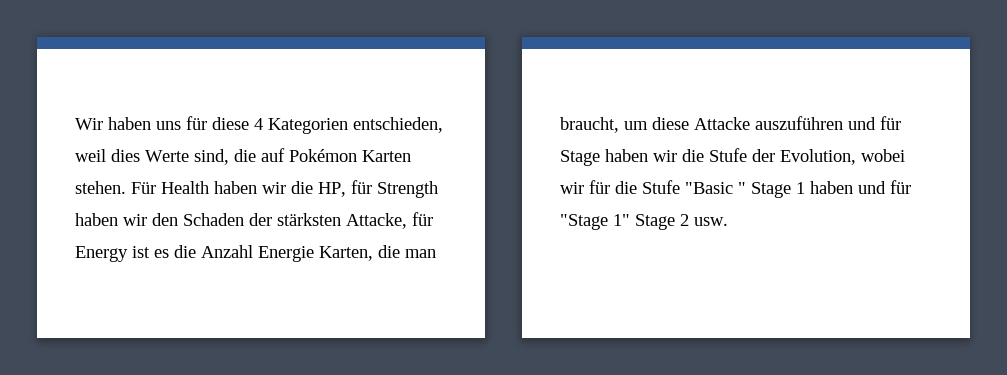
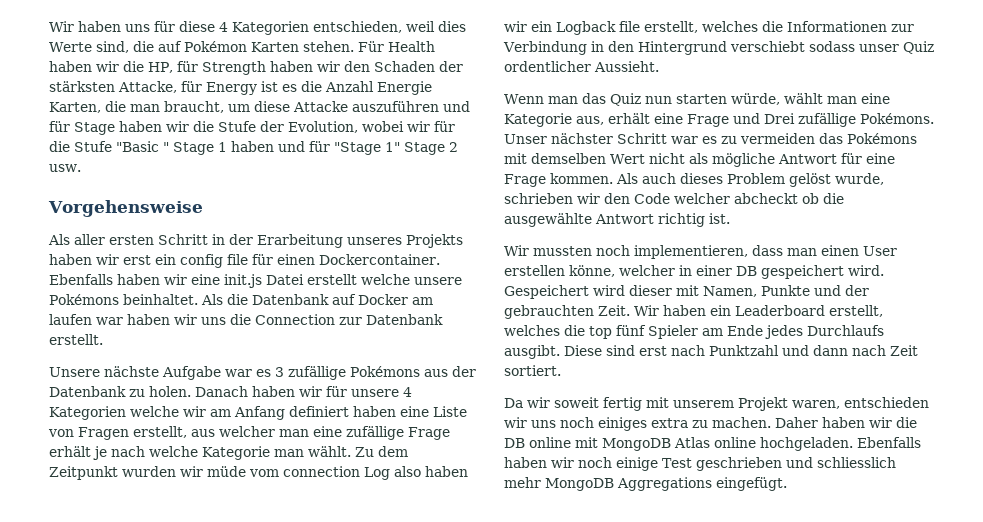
+ Vorgehensweise
+ Als aller ersten Schritt in der Erarbeitung unseres Projekts haben wir erst ein config file für einen Dockercontainer. Ebenfalls haben wir eine init.js Datei erstellt welche unsere Pokémons beinhaltet. Als die Datenbank auf Docker am laufen war haben wir uns die Connection zur Datenbank erstellt.
+ Unsere nächste Aufgabe war es 3 zufällige Pokémons aus der Datenbank zu holen. Danach haben wir für unsere 4 Kategorien welche wir am Anfang definiert haben eine Liste von Fragen erstellt, aus welcher man eine zufällige Frage erhält je nach welche Kategorie man wählt. Zu dem Zeitpunkt wurden wir müde vom connection Log also haben wir ein Logback file erstellt, welches die Informationen zur Verbindung in den Hintergrund verschiebt sodass unser Quiz ordentlicher Aussieht.
+ Wenn man das Quiz nun starten würde, wählt man eine Kategorie aus, erhält eine Frage und Drei zufällige Pokémons. Unser nächster Schritt war es zu vermeiden das Pokémons mit demselben Wert nicht als mögliche Antwort für eine Frage kommen. Als auch dieses Problem gelöst wurde, schrieben wir den Code welcher abcheckt ob die ausgewählte Antwort richtig ist.
+ Wir mussten noch implementieren, dass man einen User erstellen könne, welcher in einer DB gespeichert wird. Gespeichert wird dieser mit Namen, Punkte und der gebrauchten Zeit. Wir haben ein Leaderboard erstellt, welches die top fünf Spieler am Ende jedes Durchlaufs ausgibt. Diese sind erst nach Punktzahl und dann nach Zeit sortiert.
+ Da wir soweit fertig mit unserem Projekt waren, entschieden wir uns noch einiges extra zu machen. Daher haben wir die DB online mit MongoDB Atlas online hochgeladen. Ebenfalls haben wir noch einige Test geschrieben und schliesslich mehr MongoDB Aggregations eingefügt.

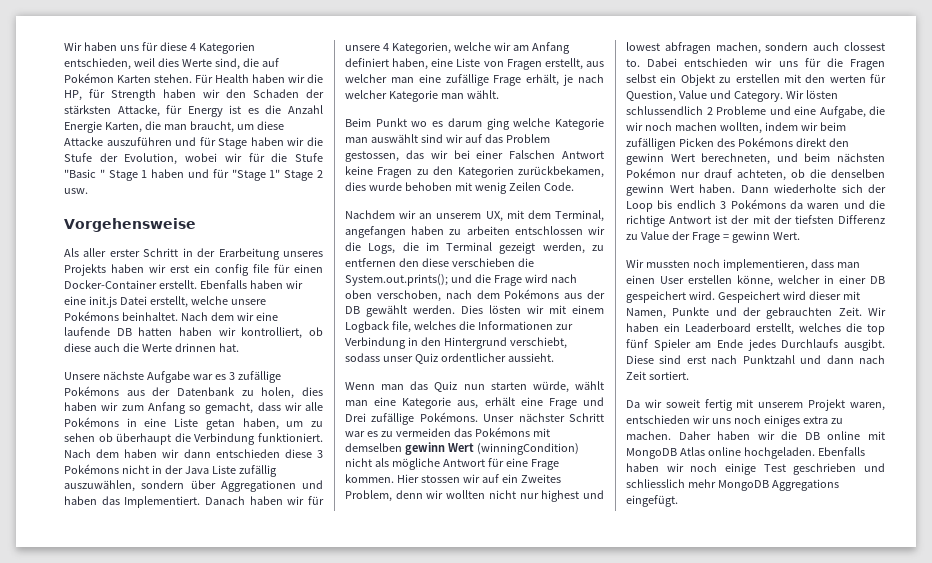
- Als aller ersten Schritt in der Erarbeitung unseres Projekts haben wir erst ein config file für einen Dockercontainer.
+ Als aller erster Schritt in der Erarbeitung unseres Projekts haben wir erst ein config file für einen Docker-Container erstellt.
- Ebenfalls haben wir eine init.js Datei erstellt welche unsere Pokémons beinhaltet.
+ Ebenfalls haben wir eine init.js Datei erstellt, welche unsere Pokémons beinhaltet.
- Als die Datenbank auf Docker am laufen war haben wir uns die Connection zur Datenbank erstellt.
+ Nach dem wir eine laufende DB hatten haben wir kontrolliert, ob diese auch die Werte drinnen hat.
- Unsere nächste Aufgabe war es 3 zufällige Pokémons aus der Datenbank zu holen.
+ Unsere nächste Aufgabe war es 3 zufällige Pokémons aus der Datenbank zu holen, dies haben wir zum Anfang so gemacht, dass wir alle Pokémons in eine Liste getan haben, um zu sehen ob überhaupt die Verbindung funktioniert. Nach dem haben wir dann entschieden diese 3 Pokémons nicht in der Java Liste zufällig auszuwählen, sondern über Aggregationen und haben das Implementiert.
- Danach haben wir für unsere 4 Kategorien welche wir am Anfang definiert haben eine Liste von Fragen erstellt, aus welcher man eine zufällige Frage erhält je nach welche Kategorie man wählt. Zu dem Zeitpunkt wurden wir müde vom connection Log also haben wir ein Logback file erstellt, welches die Informationen zur Verbindung in den Hintergrund verschiebt sodass unser Quiz ordentlicher Aussieht.
+ Danach haben wir für unsere 4 Kategorien, welche wir am Anfang definiert haben, eine Liste von Fragen erstellt, aus welcher man eine zufällige Frage erhält, je nach welcher Kategorie man wählt.
+ Beim Punkt wo es darum ging welche Kategorie man auswählt sind wir auf das Problem gestossen, das wir bei einer Falschen Antwort keine Fragen zu den Kategorien zurückbekamen, dies wurde behoben mit wenig Zeilen Code.
+ Nachdem wir an unserem UX, mit dem Terminal, angefangen haben zu arbeiten entschlossen wir die Logs, die im Terminal gezeigt werden, zu entfernen den diese verschieben die System.out.prints(); und die Frage wird nach oben verschoben, nach dem Pokémons aus der DB gewählt werden. Dies lösten wir mit einem Logback file, welches die Informationen zur Verbindung in den Hintergrund verschiebt, sodass unser Quiz ordentlicher aussieht.
- Unser nächster Schritt war es zu vermeiden das Pokémons mit demselben Wert nicht als mögliche Antwort für eine Frage kommen.
+ Unser nächster Schritt war es zu vermeiden das Pokémons mit demselben gewinn Wert (winningCondition) nicht als mögliche Antwort für eine Frage kommen.
- Als auch dieses Problem gelöst wurde, schrieben wir den Code welcher abcheckt ob die ausgewählte Antwort richtig ist.
+ Hier stossen wir auf ein Zweites Problem, denn wir wollten nicht nur highest und lowest abfragen machen, sondern auch clossest to. Dabei entschieden wir uns für die Fragen selbst ein Objekt zu erstellen mit den werten für Question, Value und Category. Wir lösten schlussendlich 2 Probleme und eine Aufgabe, die wir noch machen wollten, indem wir beim zufälligen Picken des Pokémons direkt den gewinn Wert berechneten, und beim nächsten Pokémon nur drauf achteten, ob die denselben gewinn Wert haben. Dann wiederholte sich der Loop bis endlich 3 Pokémons da waren und die richtige Antwort ist der mit der tiefsten Differenz zu Value der Frage = gewinn Wert.

